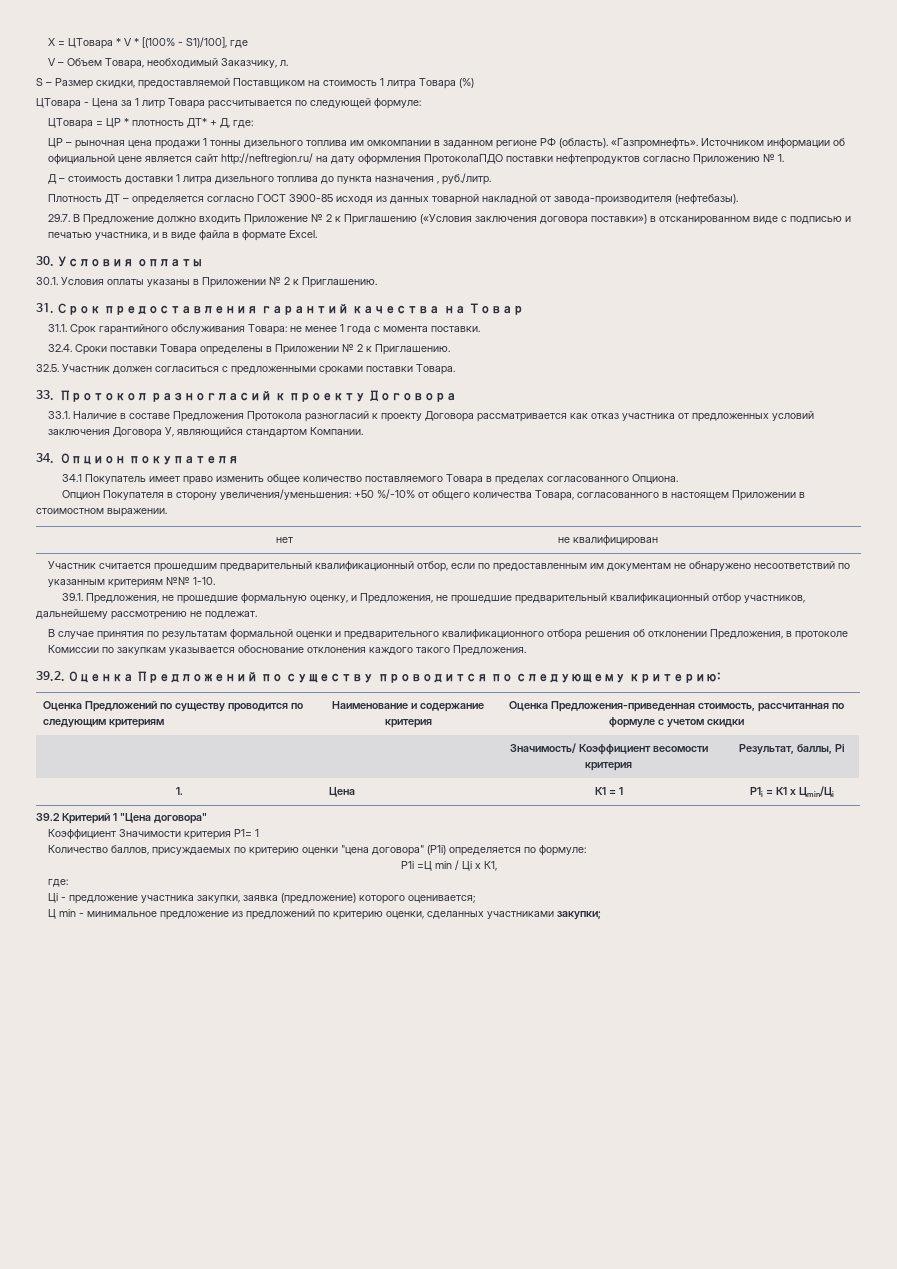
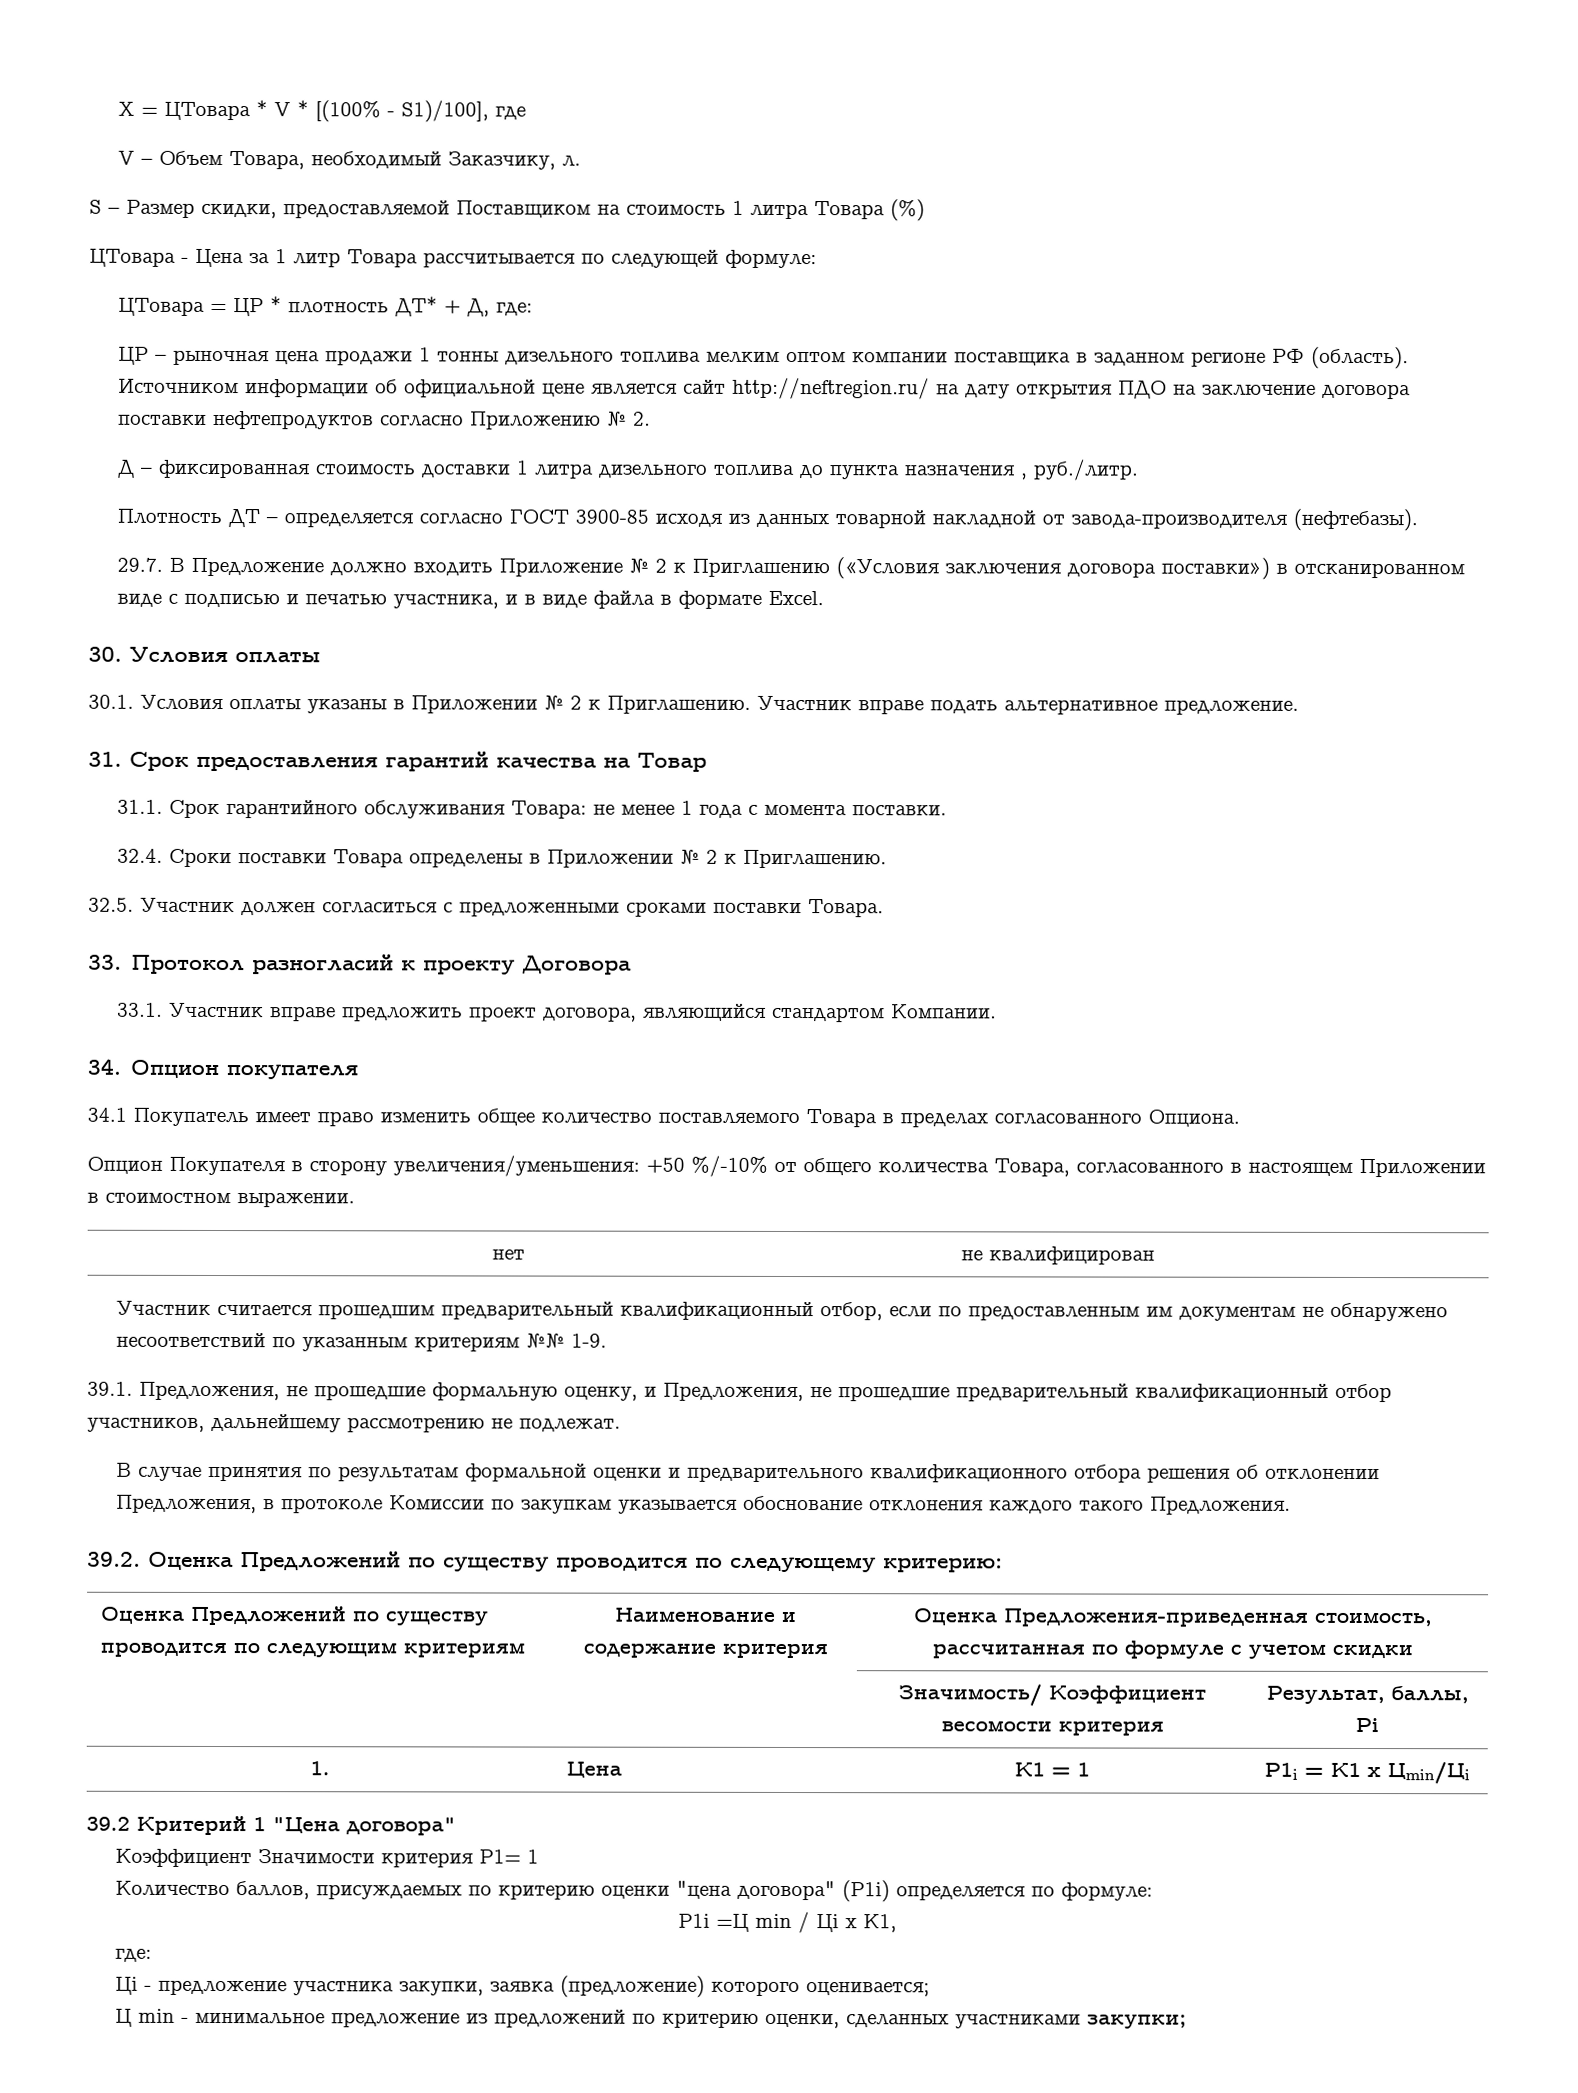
- ЦР – рыночная цена продажи 1 тонны дизельного топлива им омкомпании в заданном регионе РФ (область).
+ ЦР – рыночная цена продажи 1 тонны дизельного топлива мелким оптом компании поставщика в заданном регионе РФ (область).
- «Газпромнефть».
- Источником информации об официальной цене является сайт http://neftregion.ru/ на дату оформления ПротоколаПДО поставки нефтепродуктов согласно Приложению № 1.
+ Источником информации об официальной цене является сайт http://neftregion.ru/ на дату открытия ПДО на заключение договора поставки нефтепродуктов согласно Приложению № 2.
- Д – стоимость доставки 1 литра дизельного топлива до пункта назначения , руб./литр.
+ Д – фиксированная стоимость доставки 1 литра дизельного топлива до пункта назначения , руб./литр.
+ Участник вправе подать альтернативное предложение.
- 33.1. Наличие в составе Предложения Протокола разногласий к проекту Договора рассматривается как отказ участника от предложенных условий заключения Договора У, являющийся стандартом Компании.
+ 33.1. Участник вправе предложить проект договора, являющийся стандартом Компании.
- Участник считается прошедшим предварительный квалификационный отбор, если по предоставленным им документам не обнаружено несоответствий по указанным критериям №№ 1-10.
+ Участник считается прошедшим предварительный квалификационный отбор, если по предоставленным им документам не обнаружено несоответствий по указанным критериям №№ 1-9.

